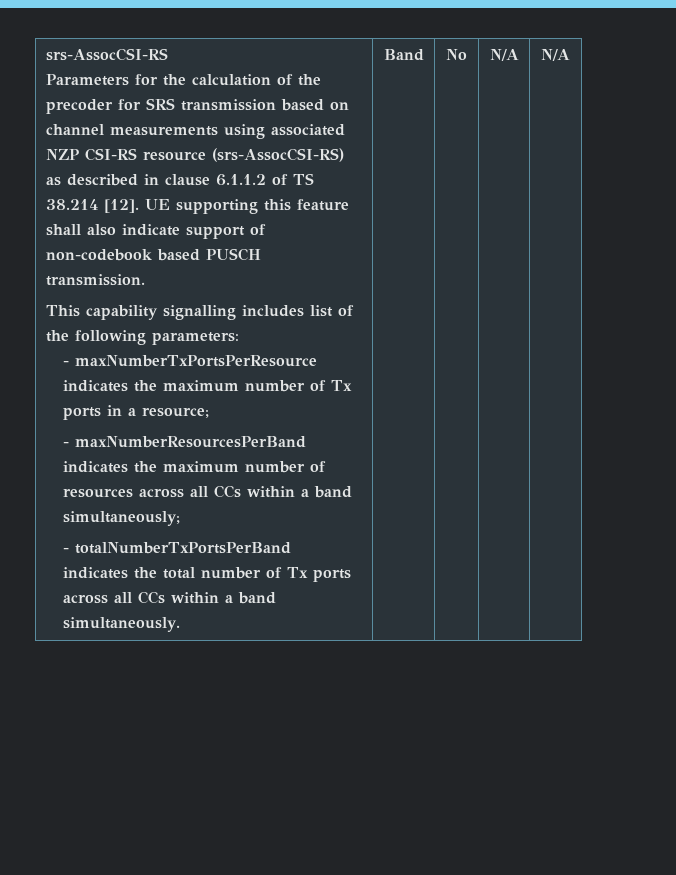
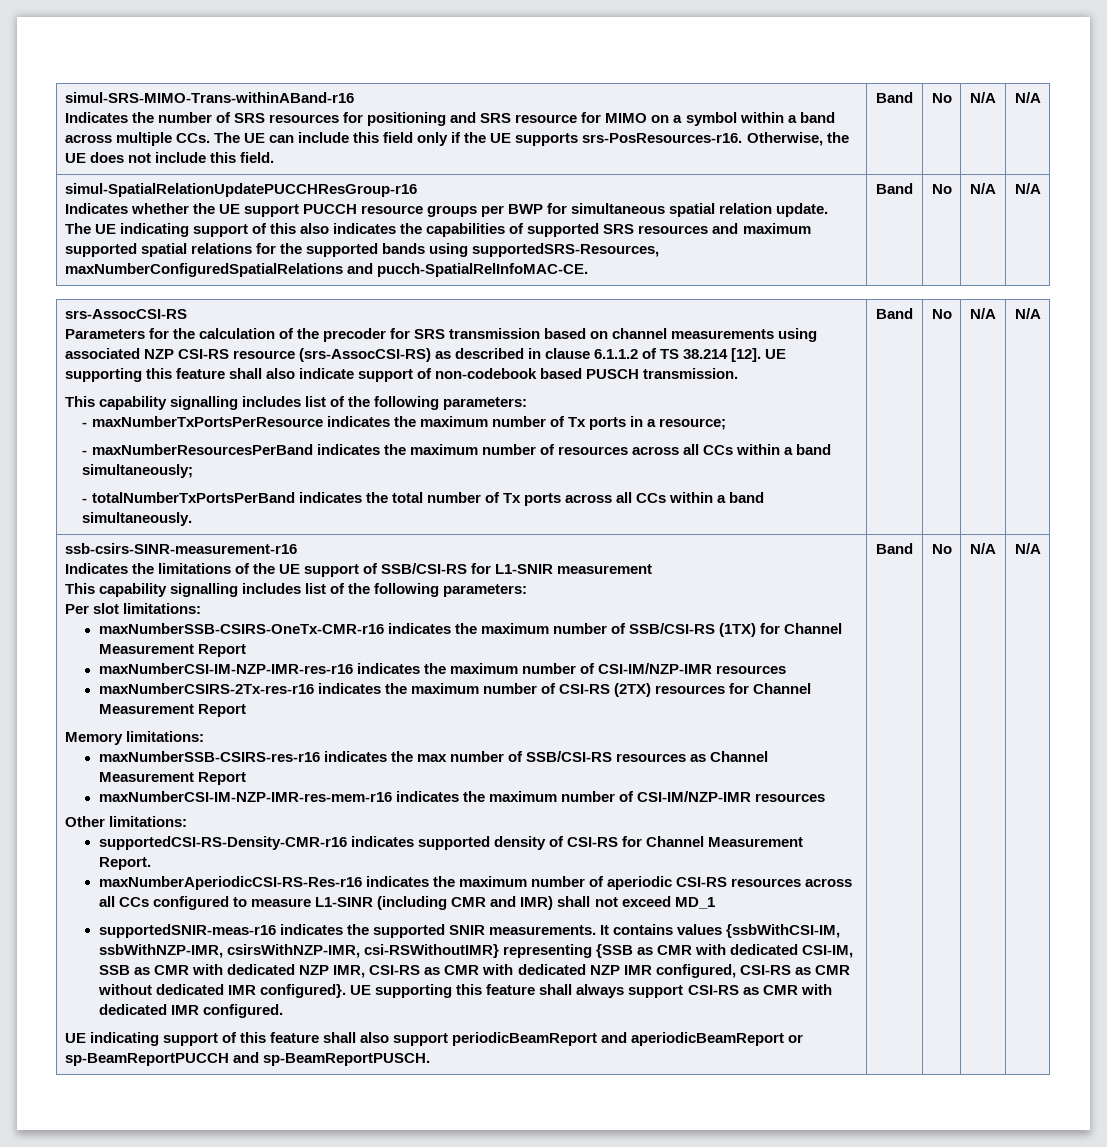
+ simul-SRS-MIMO-Trans-withinABand-r16
+ Indicates the number of SRS resources for positioning and SRS resource for MIMO on a symbol within a band across multiple CCs. The UE can include this field only if the UE supports srs-PosResources-r16. Otherwise, the UE does not include this field. | Band | No | N/A | N/A
+ simul-SpatialRelationUpdatePUCCHResGroup-r16
+ Indicates whether the UE support PUCCH resource groups per BWP for simultaneous spatial relation update. The UE indicating support of this also indicates the capabilities of supported SRS resources and maximum supported spatial relations for the supported bands using supportedSRS-Resources, maxNumberConfiguredSpatialRelations and pucch-SpatialRelInfoMAC-CE. | Band | No | N/A | N/A
+ ssb-csirs-SINR-measurement-r16
+ Indicates the limitations of the UE support of SSB/CSI-RS for L1-SNIR measurement
+ This capability signalling includes list of the following parameters:
+ Per slot limitations:
+ maxNumberSSB-CSIRS-OneTx-CMR-r16 indicates the maximum number of SSB/CSI-RS (1TX) for Channel Measurement Report
+ maxNumberCSI-IM-NZP-IMR-res-r16 indicates the maximum number of CSI-IM/NZP-IMR resources
+ maxNumberCSIRS-2Tx-res-r16 indicates the maximum number of CSI-RS (2TX) resources for Channel Measurement Report
+ Memory limitations:
+ maxNumberSSB-CSIRS-res-r16 indicates the max number of SSB/CSI-RS resources as Channel Measurement Report
+ maxNumberCSI-IM-NZP-IMR-res-mem-r16 indicates the maximum number of CSI-IM/NZP-IMR resources
+ Other limitations:
+ supportedCSI-RS-Density-CMR-r16 indicates supported density of CSI-RS for Channel Measurement Report.
+ maxNumberAperiodicCSI-RS-Res-r16 indicates the maximum number of aperiodic CSI-RS resources across all CCs configured to measure L1-SINR (including CMR and IMR) shall not exceed MD_1
+ supportedSNIR-meas-r16 indicates the supported SNIR measurements. It contains values {ssbWithCSI-IM, ssbWithNZP-IMR, csirsWithNZP-IMR, csi-RSWithoutIMR} representing {SSB as CMR with dedicated CSI-IM, SSB as CMR with dedicated NZP IMR, CSI-RS as CMR with dedicated NZP IMR configured, CSI-RS as CMR without dedicated IMR configured}. UE supporting this feature shall always support CSI-RS as CMR with dedicated IMR configured.
+ UE indicating support of this feature shall also support periodicBeamReport and aperiodicBeamReport or sp-BeamReportPUCCH and sp-BeamReportPUSCH. | Band | No | N/A | N/A

